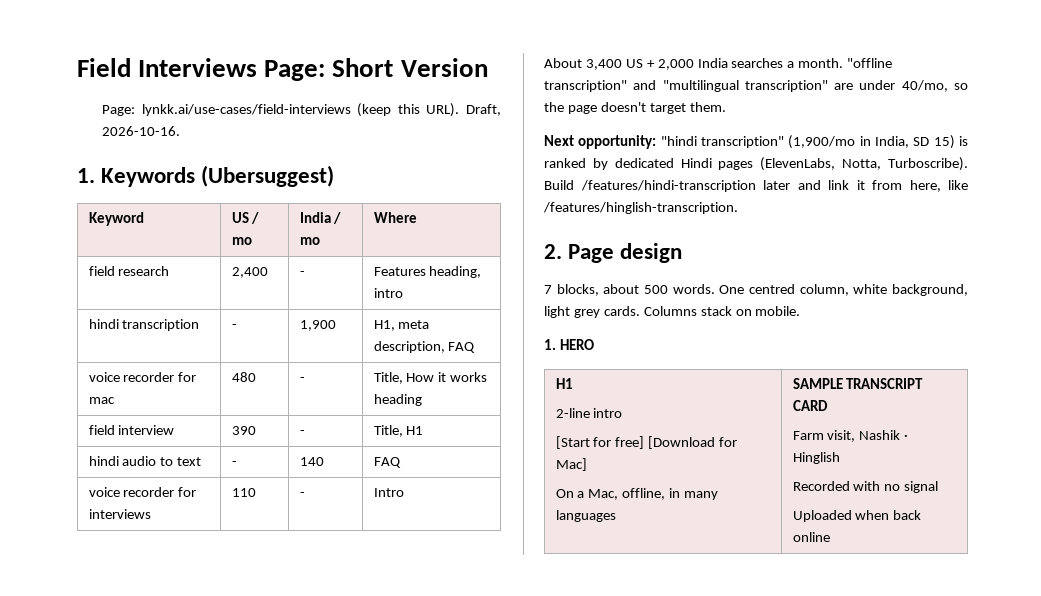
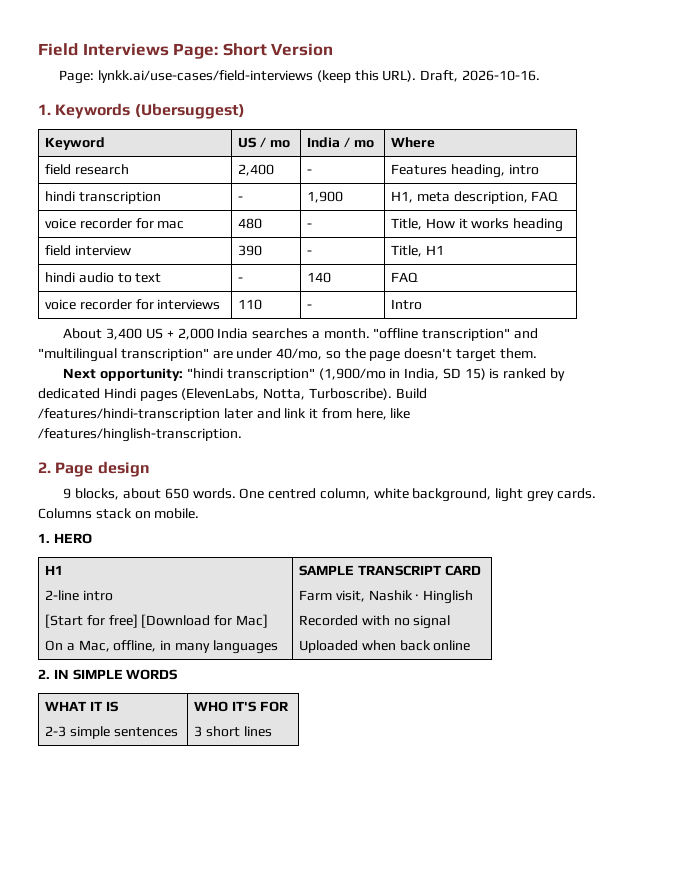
- 7 blocks, about 500 words.
+ 9 blocks, about 650 words.
+ 2. IN SIMPLE WORDS
+ WHAT IT IS
+ 2-3 simple sentences | WHO IT'S FOR
+ 3 short lines

